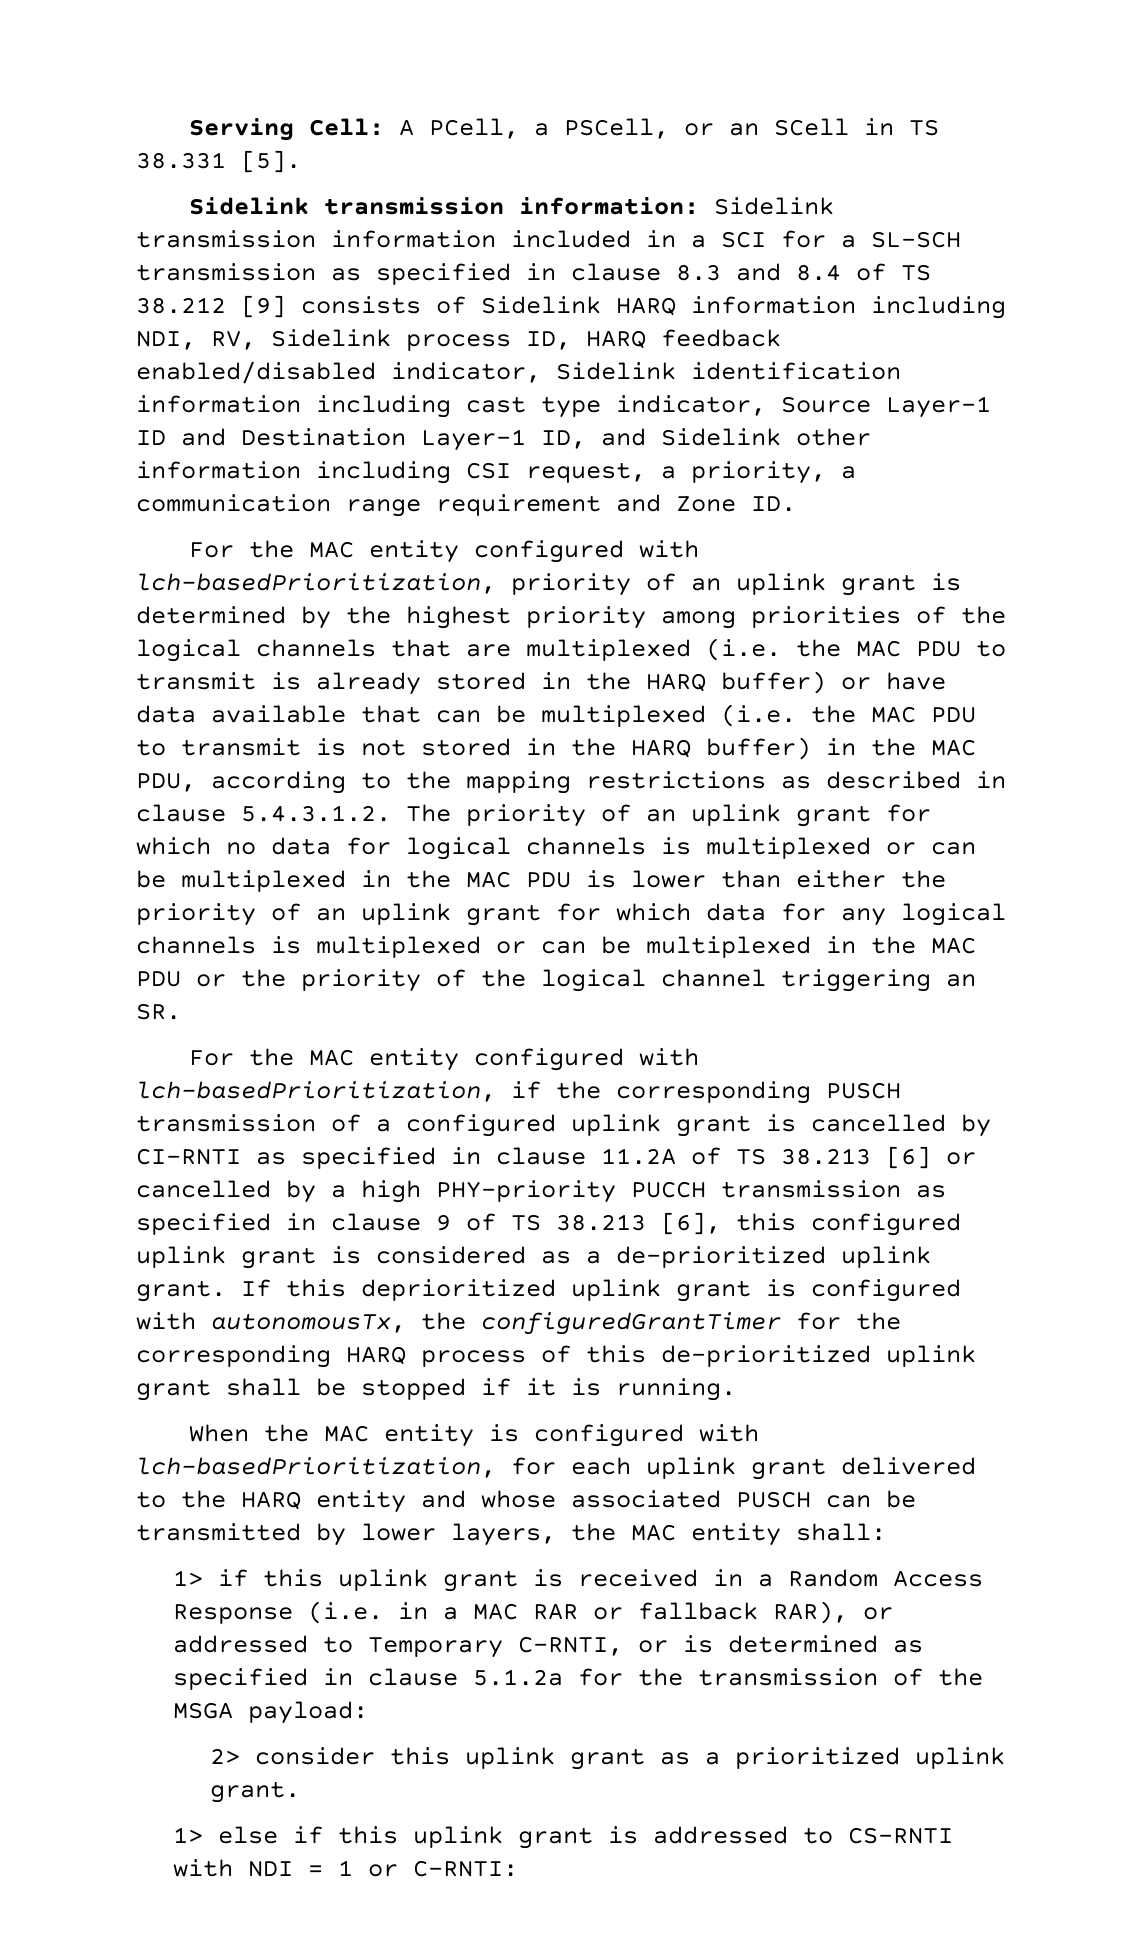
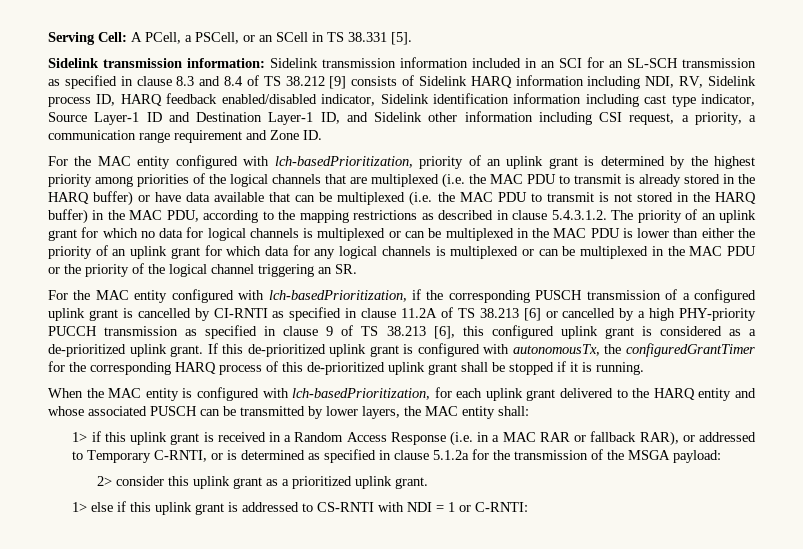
- Sidelink transmission information included in a SCI for a SL-SCH transmission as specified in clause 8.3 and 8.4 of TS 38.212 [9] consists of Sidelink HARQ information including NDI, RV, Sidelink process ID, HARQ feedback enabled/disabled indicator, Sidelink identification information including cast type indicator, Source Layer-1 ID and Destination Layer-1 ID, and Sidelink other information including CSI request, a priority, a communication range requirement and Zone ID.
+ Sidelink transmission information included in an SCI for an SL-SCH transmission as specified in clause 8.3 and 8.4 of TS 38.212 [9] consists of Sidelink HARQ information including NDI, RV, Sidelink process ID, HARQ feedback enabled/disabled indicator, Sidelink identification information including cast type indicator, Source Layer-1 ID and Destination Layer-1 ID, and Sidelink other information including CSI request, a priority, a communication range requirement and Zone ID.
- If this deprioritized uplink grant is configured with autonomousTx, the configuredGrantTimer for the corresponding HARQ process of this de-prioritized uplink grant shall be stopped if it is running.
+ If this de-prioritized uplink grant is configured with autonomousTx, the configuredGrantTimer for the corresponding HARQ process of this de-prioritized uplink grant shall be stopped if it is running.

